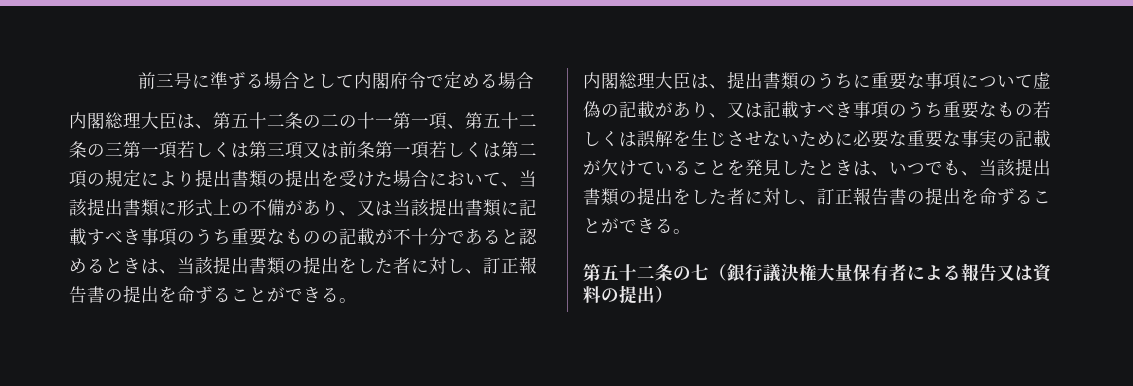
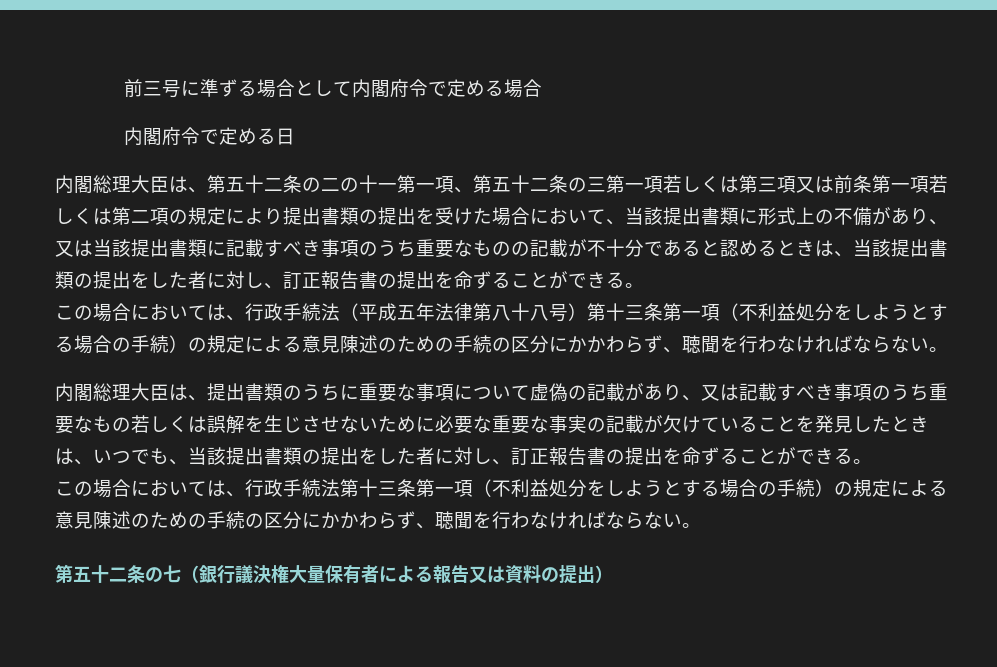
+ 内閣府令で定める日
+ この場合においては、行政手続法（平成五年法律第八十八号）第十三条第一項（不利益処分をしようとする場合の手続）の規定による意見陳述のための手続の区分にかかわらず、聴聞を行わなければならない。
+ この場合においては、行政手続法第十三条第一項（不利益処分をしようとする場合の手続）の規定による意見陳述のための手続の区分にかかわらず、聴聞を行わなければならない。

